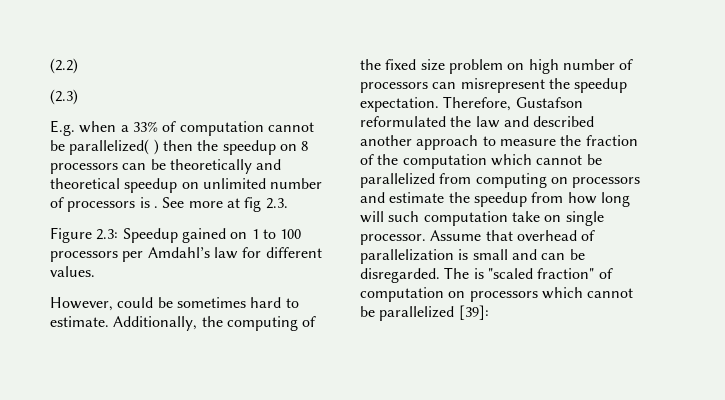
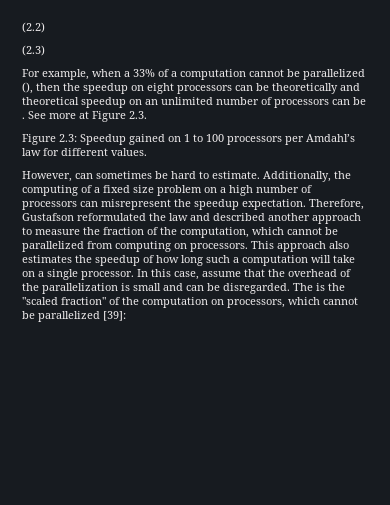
- E.g. when a 33% of computation cannot be parallelized( ) then the speedup on 8 processors can be theoretically and theoretical speedup on unlimited number of processors is .
+ For example, when a 33% of a computation cannot be parallelized (), then the speedup on eight processors can be theoretically and theoretical speedup on an unlimited number of processors can be .
- See more at fig 2.3.
+ See more at Figure 2.3.
- However, could be sometimes hard to estimate.
+ However, can sometimes be hard to estimate.
- Additionally, the computing of the fixed size problem on high number of processors can misrepresent the speedup expectation.
+ Additionally, the computing of a fixed size problem on a high number of processors can misrepresent the speedup expectation.
- Therefore, Gustafson reformulated the law and described another approach to measure the fraction of the computation which cannot be parallelized from computing on processors and estimate the speedup from how long will such computation take on single processor.
+ Therefore, Gustafson reformulated the law and described another approach to measure the fraction of the computation, which cannot be parallelized from computing on processors. This approach also estimates the speedup of how long such a computation will take on a single processor.
- Assume that overhead of parallelization is small and can be disregarded.
+ In this case, assume that the overhead of the parallelization is small and can be disregarded.
- The is "scaled fraction" of computation on processors which cannot be parallelized [39]:
+ The is the "scaled fraction" of the computation on processors, which cannot be parallelized [39]:

